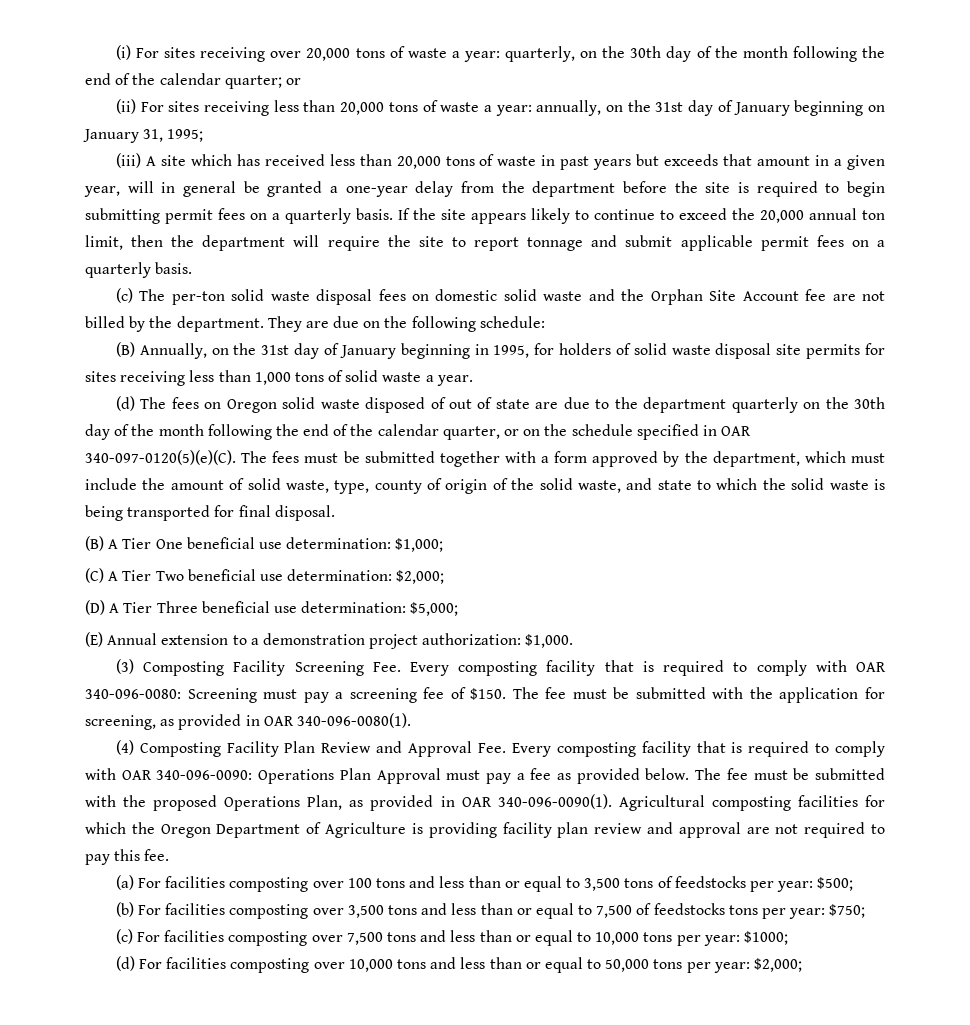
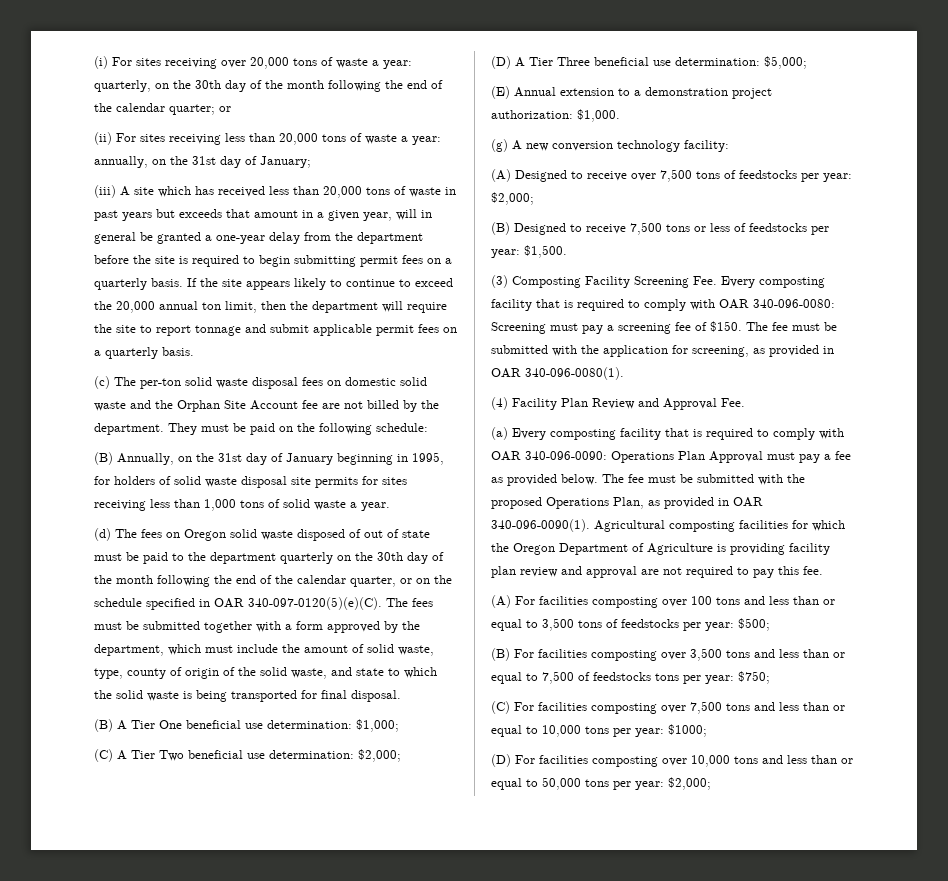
- (ii) For sites receiving less than 20,000 tons of waste a year: annually, on the 31st day of January beginning on January 31, 1995;
+ (ii) For sites receiving less than 20,000 tons of waste a year: annually, on the 31st day of January;
- They are due on the following schedule:
+ They must be paid on the following schedule:
- (d) The fees on Oregon solid waste disposed of out of state are due to the department quarterly on the 30th day of the month following the end of the calendar quarter, or on the schedule specified in OAR 340-097-0120(5)(e)(C).
+ (d) The fees on Oregon solid waste disposed of out of state must be paid to the department quarterly on the 30th day of the month following the end of the calendar quarter, or on the schedule specified in OAR 340-097-0120(5)(e)(C).
+ (g) A new conversion technology facility:
+ (A) Designed to receive over 7,500 tons of feedstocks per year: $2,000;
+ (B) Designed to receive 7,500 tons or less of feedstocks per year: $1,500.
- (4) Composting Facility Plan Review and Approval Fee. Every composting facility that is required to comply with OAR 340-096-0090: Operations Plan Approval must pay a fee as provided below.
+ (4) Facility Plan Review and Approval Fee.
+ (a) Every composting facility that is required to comply with OAR 340-096-0090: Operations Plan Approval must pay a fee as provided below.
- (a) For facilities composting over 100 tons and less than or equal to 3,500 tons of feedstocks per year: $500;
+ (A) For facilities composting over 100 tons and less than or equal to 3,500 tons of feedstocks per year: $500;
- (b) For facilities composting over 3,500 tons and less than or equal to 7,500 of feedstocks tons per year: $750;
+ (B) For facilities composting over 3,500 tons and less than or equal to 7,500 of feedstocks tons per year: $750;
- (c) For facilities composting over 7,500 tons and less than or equal to 10,000 tons per year: $1000;
+ (C) For facilities composting over 7,500 tons and less than or equal to 10,000 tons per year: $1000;
- (d) For facilities composting over 10,000 tons and less than or equal to 50,000 tons per year: $2,000;
+ (D) For facilities composting over 10,000 tons and less than or equal to 50,000 tons per year: $2,000;

